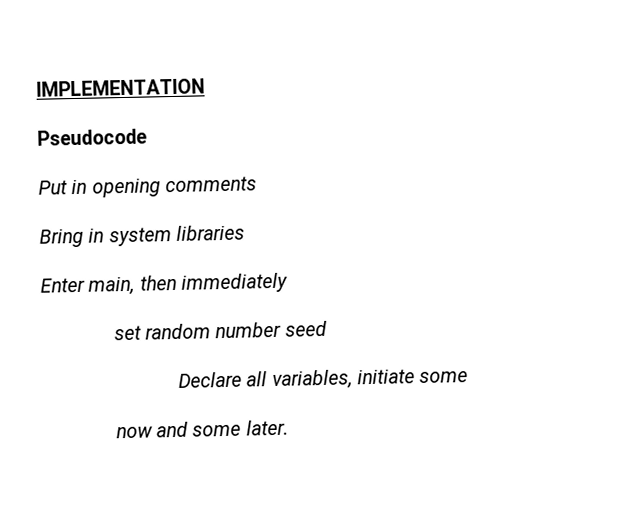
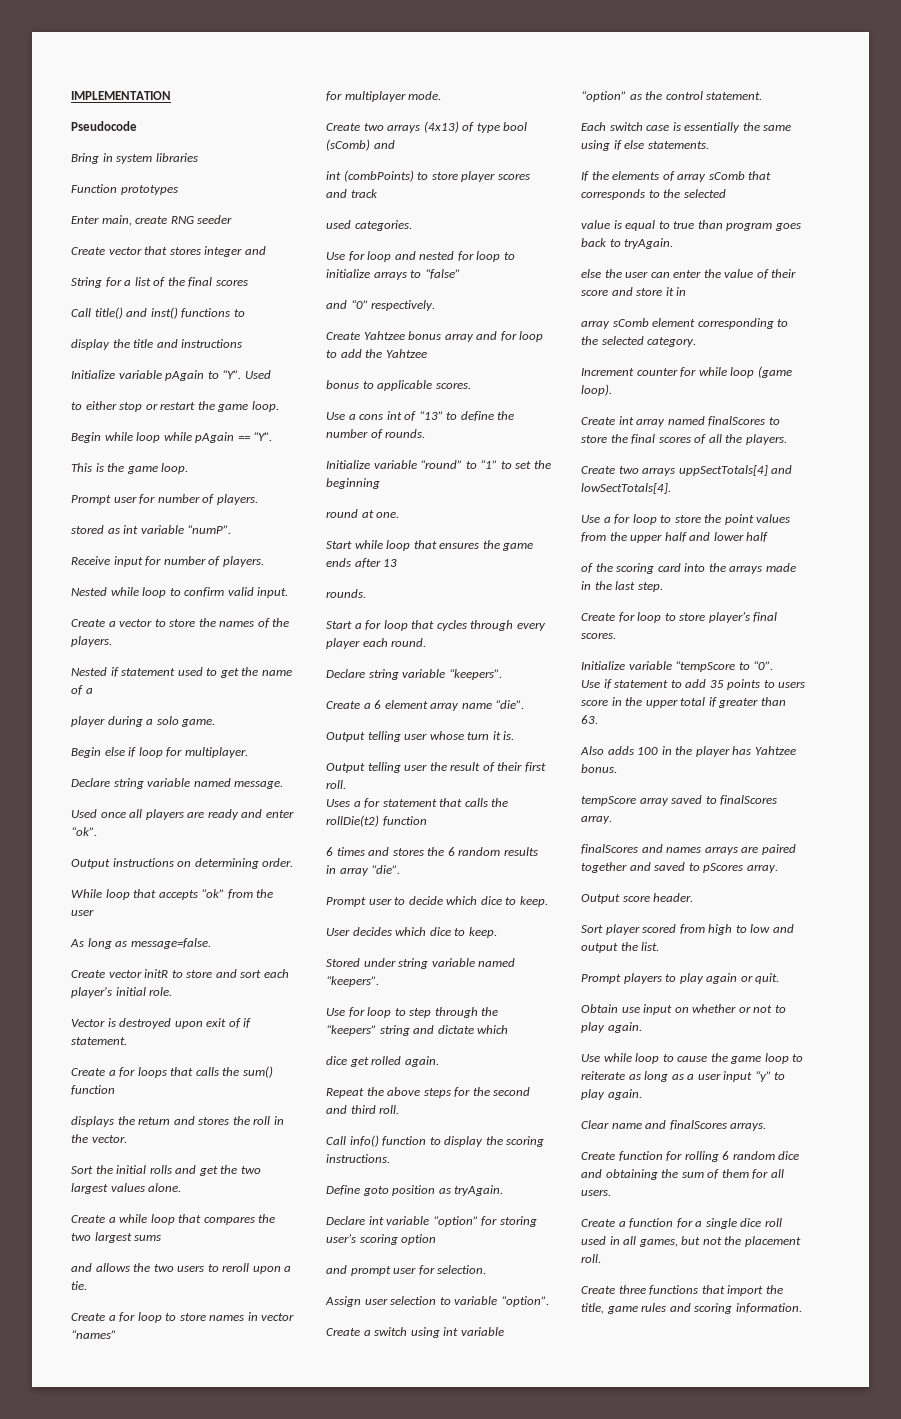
- Put in opening comments
+ Function prototypes
- Enter main, then immediately
- set random number seed
- Declare all variables, initiate some
- now and some later.
+ Enter main, create RNG seeder
+ Create vector that stores integer and
+ String for a list of the final scores
+ Call title() and inst() functions to
+ display the title and instructions
+ Initialize variable pAgain to “Y”. Used
+ to either stop or restart the game loop.
+ Begin while loop while pAgain == “Y”.
+ This is the game loop.
+ Prompt user for number of players.
+ stored as int variable “numP”.
+ Receive input for number of players.
+ Nested while loop to confirm valid input.
+ Create a vector to store the names of the players.
+ Nested if statement used to get the name of a
+ player during a solo game.
+ Begin else if loop for multiplayer.
+ Declare string variable named message.
+ Used once all players are ready and enter “ok”.
+ Output instructions on determining order.
+ While loop that accepts “ok” from the user
+ As long as message=false.
+ Create vector initR to store and sort each player's initial role.
+ Vector is destroyed upon exit of if statement.
+ Create a for loops that calls the sum() function
+ displays the return and stores the roll in the vector.
+ Sort the initial rolls and get the two largest values alone.
+ Create a while loop that compares the two largest sums
+ and allows the two users to reroll upon a tie.
+ Create a for loop to store names in vector “names”
+ for multiplayer mode.
+ Create two arrays (4x13) of type bool (sComb) and
+ int (combPoints) to store player scores and track
+ used categories.
+ Use for loop and nested for loop to initialize arrays to “false”
+ and “0” respectively.
+ Create Yahtzee bonus array and for loop to add the Yahtzee
+ bonus to applicable scores.
+ Use a cons int of “13” to define the number of rounds.
+ Initialize variable “round” to “1” to set the beginning
+ round at one.
+ Start while loop that ensures the game ends after 13
+ rounds.
+ Start a for loop that cycles through every player each round.
+ Declare string variable “keepers”.
+ Create a 6 element array name “die”.
+ Output telling user whose turn it is.
+ Output telling user the result of their first roll.
+ Uses a for statement that calls the rollDie(t2) function
+ 6 times and stores the 6 random results in array “die”.
+ Prompt user to decide which dice to keep.
+ User decides which dice to keep.
+ Stored under string variable named “keepers”.
+ Use for loop to step through the “keepers” string and dictate which
+ dice get rolled again.
+ Repeat the above steps for the second and third roll.
+ Call info() function to display the scoring instructions.
+ Define goto position as tryAgain.
+ Declare int variable “option” for storing user’s scoring option
+ and prompt user for selection.
+ Assign user selection to variable “option”.
+ Create a switch using int variable “option” as the control statement.
+ Each switch case is essentially the same using if else statements.
+ If the elements of array sComb that corresponds to the selected
+ value is equal to true than program goes back to tryAgain.
+ else the user can enter the value of their score and store it in
+ array sComb element corresponding to the selected category.
+ Increment counter for while loop (game loop).
+ Create int array named finalScores to store the final scores of all the players.
+ Create two arrays uppSectTotals[4] and lowSectTotals[4].
+ Use a for loop to store the point values from the upper half and lower half
+ of the scoring card into the arrays made in the last step.
+ Create for loop to store player’s final scores.
+ Initialize variable “tempScore to “0”.
+ Use if statement to add 35 points to users score in the upper total if greater than 63.
+ Also adds 100 in the player has Yahtzee bonus.
+ tempScore array saved to finalScores array.
+ finalScores and names arrays are paired together and saved to pScores array.
+ Output score header.
+ Sort player scored from high to low and output the list.
+ Prompt players to play again or quit.
+ Obtain use input on whether or not to play again.
+ Use while loop to cause the game loop to reiterate as long as a user input “y” to play again.
+ Clear name and finalScores arrays.
+ Create function for rolling 6 random dice and obtaining the sum of them for all users.
+ Create a function for a single dice roll used in all games, but not the placement roll.
+ Create three functions that import the title, game rules and scoring information.

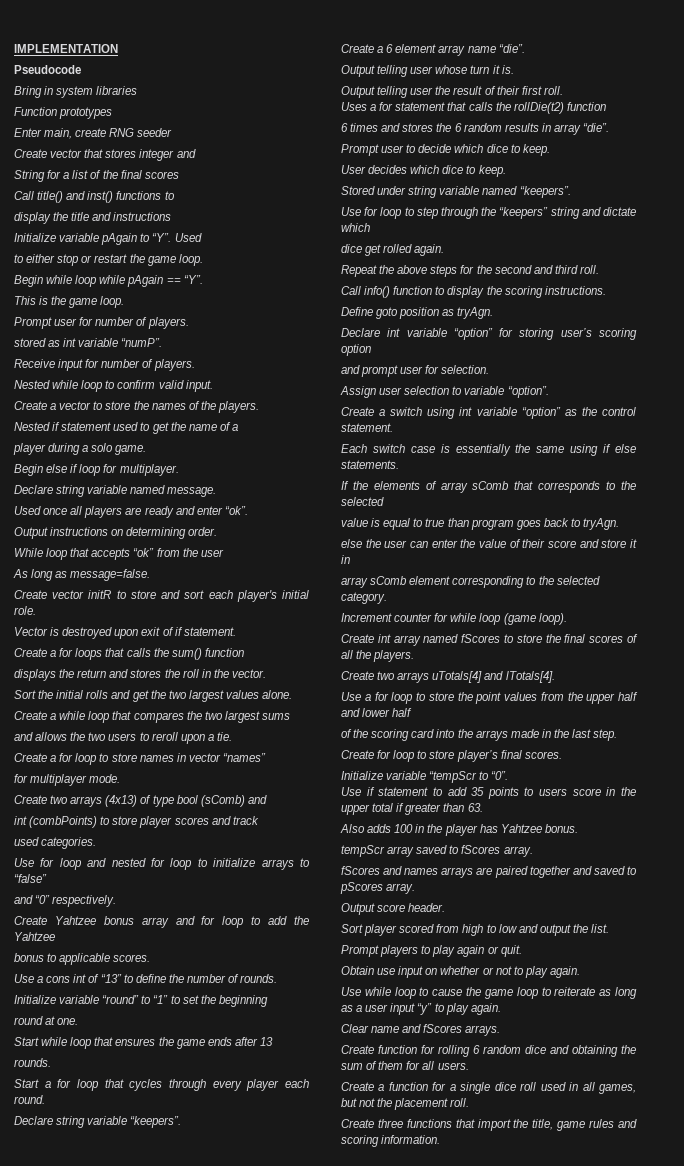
- Define goto position as tryAgain.
+ Define goto position as tryAgn.
- value is equal to true than program goes back to tryAgain.
+ value is equal to true than program goes back to tryAgn.
- Create int array named finalScores to store the final scores of all the players.
+ Create int array named fScores to store the final scores of all the players.
- Create two arrays uppSectTotals[4] and lowSectTotals[4].
+ Create two arrays uTotals[4] and lTotals[4].
- Initialize variable “tempScore to “0”.
+ Initialize variable “tempScr to “0”.
- tempScore array saved to finalScores array.
- finalScores and names arrays are paired together and saved to pScores array.
+ tempScr array saved to fScores array.
+ fScores and names arrays are paired together and saved to pScores array.
- Clear name and finalScores arrays.
+ Clear name and fScores arrays.

